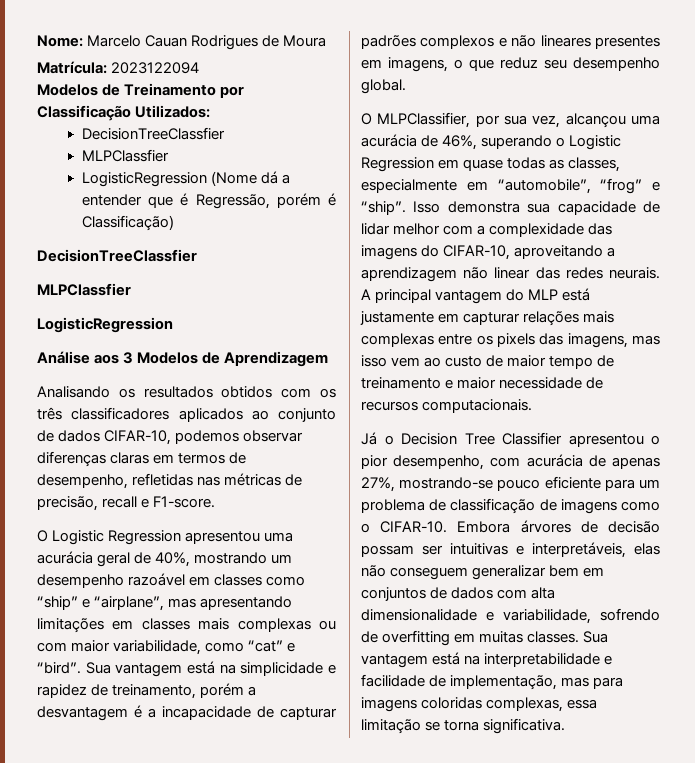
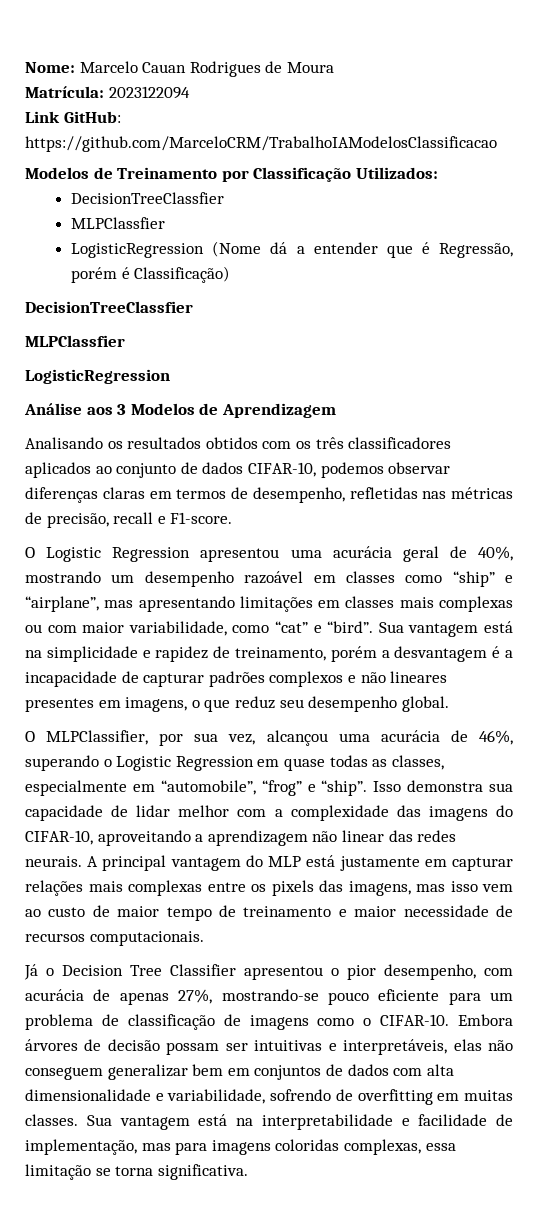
+ Link GitHub: https://github.com/MarceloCRM/TrabalhoIAModelosClassificacao

